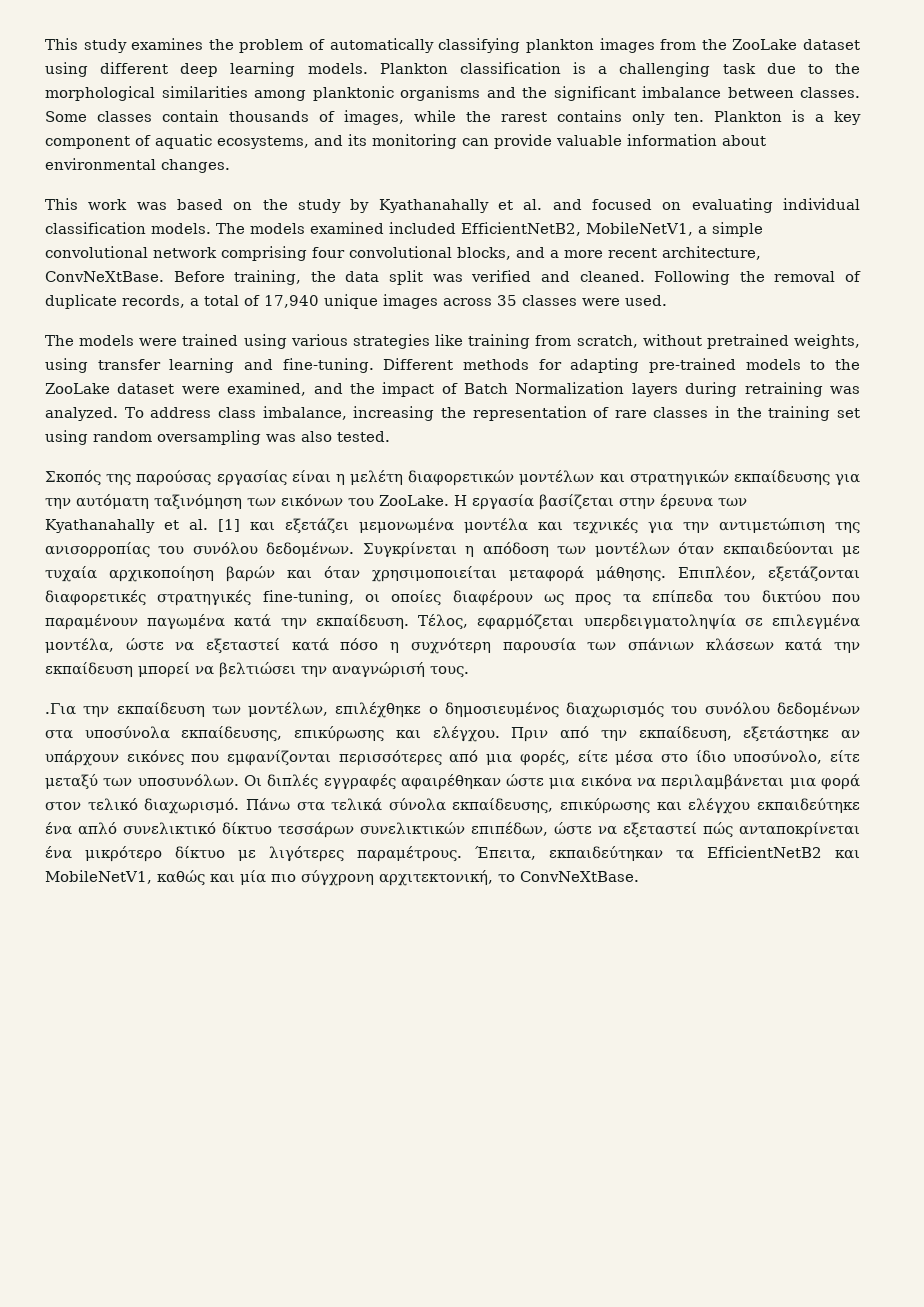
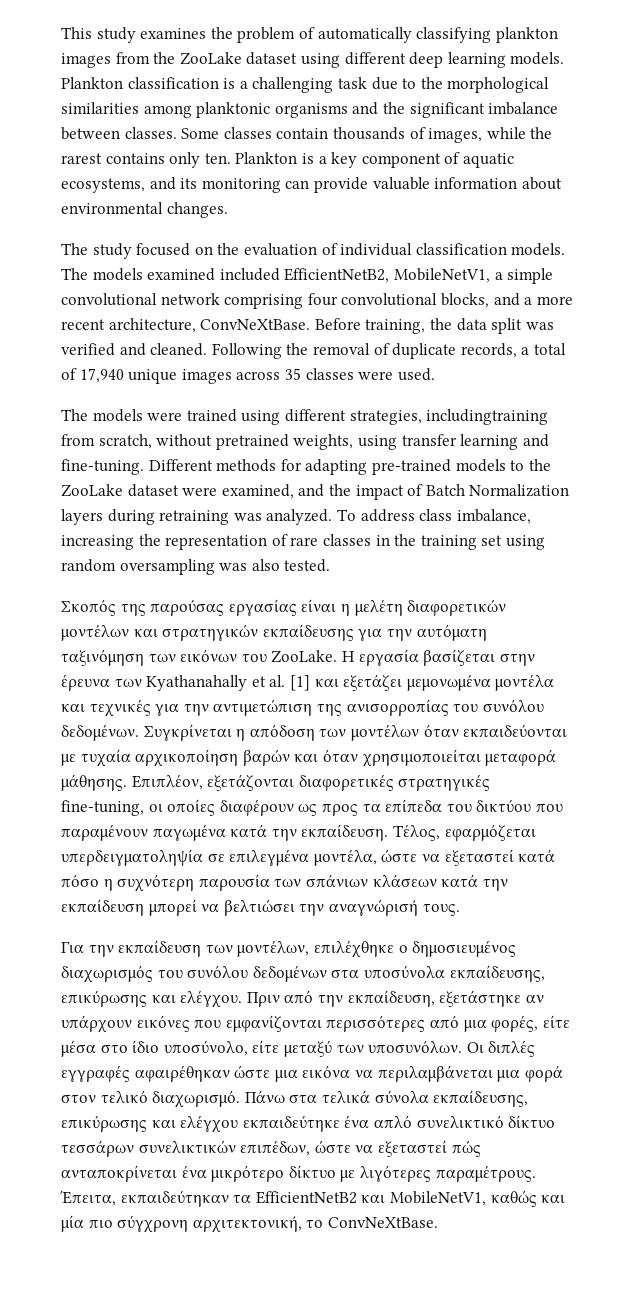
- This work was based on the study by Kyathanahally et al. and focused on evaluating individual classification models.
+ The study focused on the evaluation of individual classification models.
- The models were trained using various strategies like training from scratch, without pretrained weights, using transfer learning and fine-tuning.
+ The models were trained using different strategies, includingtraining from scratch, without pretrained weights, using transfer learning and fine-tuning.
- .Για την εκπαίδευση των μοντέλων, επιλέχθηκε ο δημοσιευμένος διαχωρισμός του συνόλου δεδομένων στα υποσύνολα εκπαίδευσης, επικύρωσης και ελέγχου.
+ Για την εκπαίδευση των μοντέλων, επιλέχθηκε ο δημοσιευμένος διαχωρισμός του συνόλου δεδομένων στα υποσύνολα εκπαίδευσης, επικύρωσης και ελέγχου.

